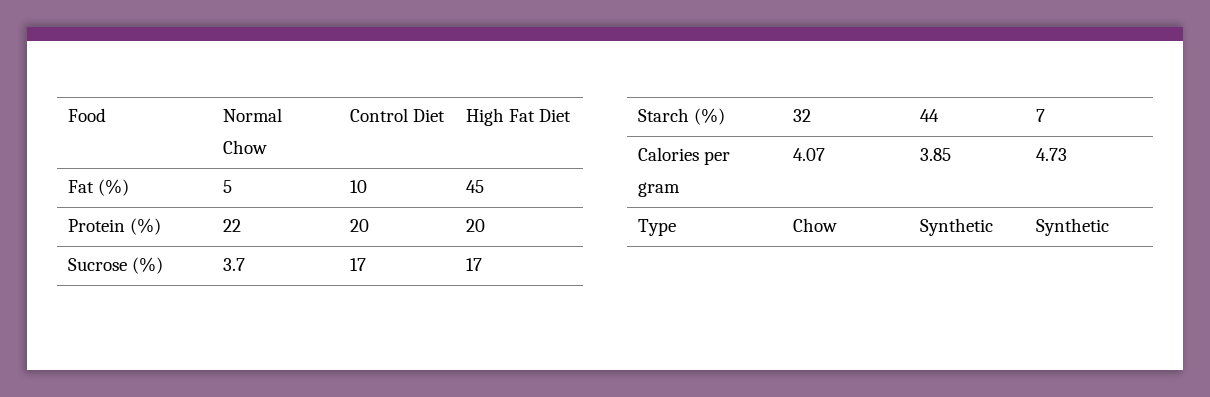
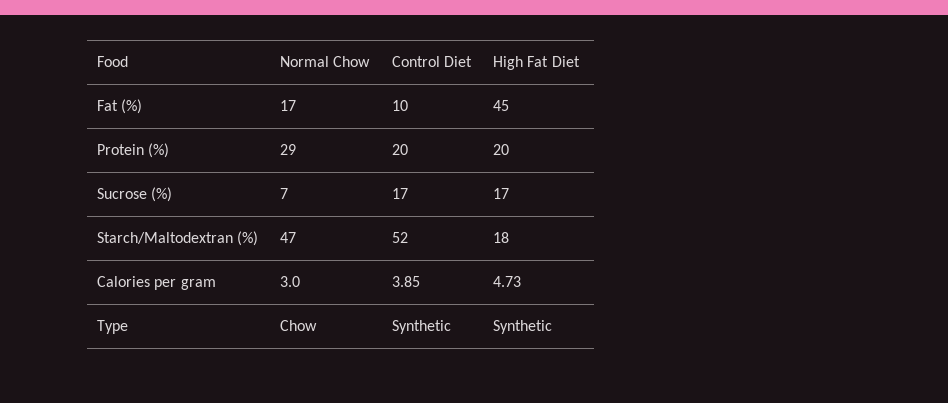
- Fat (%) | 5 | 10 | 45
+ Fat (%) | 17 | 10 | 45
- Protein (%) | 22 | 20 | 20
+ Protein (%) | 29 | 20 | 20
- Sucrose (%) | 3.7 | 17 | 17
+ Sucrose (%) | 7 | 17 | 17
- Starch (%) | 32 | 44 | 7
+ Starch/Maltodextran (%) | 47 | 52 | 18
- Calories per gram | 4.07 | 3.85 | 4.73
+ Calories per gram | 3.0 | 3.85 | 4.73

